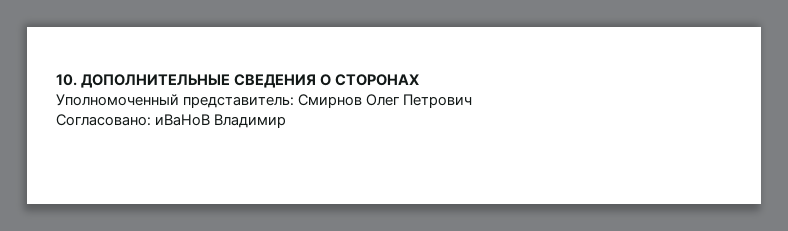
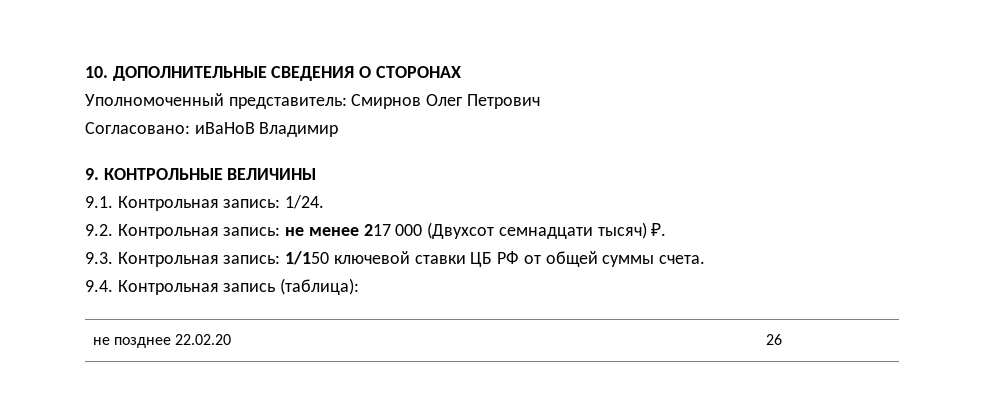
+ 9. КОНТРОЛЬНЫЕ ВЕЛИЧИНЫ
+ 9.1. Контрольная запись: 1/24.
+ 9.2. Контрольная запись: не менее 217 000 (Двухсот семнадцати тысяч) ₽.
+ 9.3. Контрольная запись: 1/150 ключевой ставки ЦБ РФ от общей суммы счета.
+ 9.4. Контрольная запись (таблица):
+ не позднее 22.02.20 | 26

